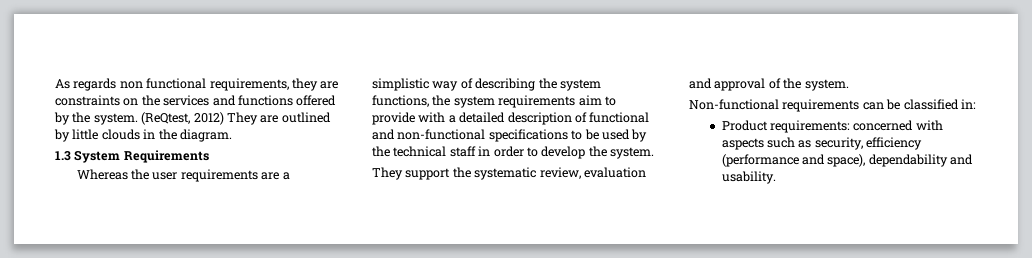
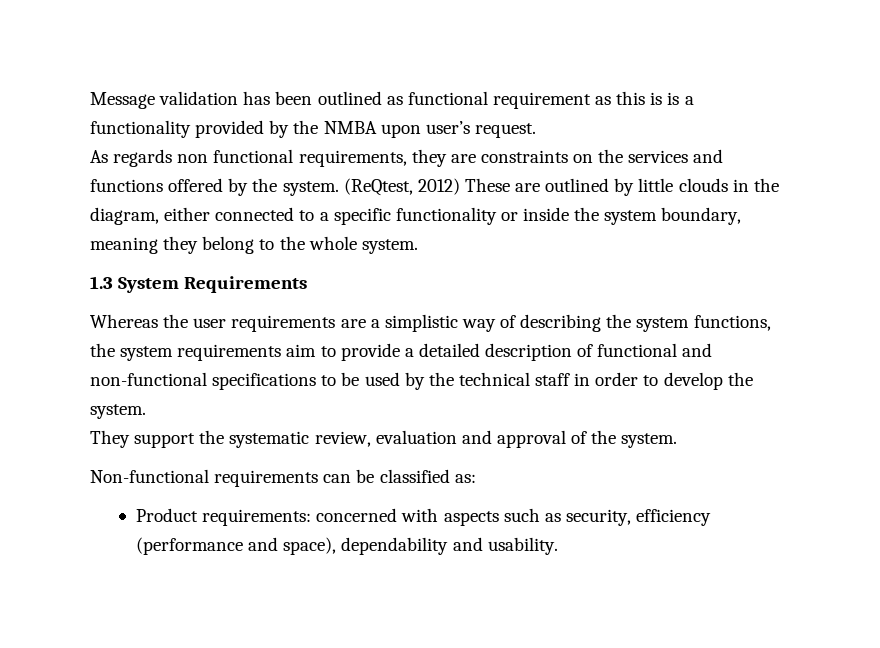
+ Message validation has been outlined as functional requirement as this is is a functionality provided by the NMBA upon user’s request.
- (ReQtest, 2012) They are outlined by little clouds in the diagram.
+ (ReQtest, 2012) These are outlined by little clouds in the diagram, either connected to a specific functionality or inside the system boundary, meaning they belong to the whole system.
- Whereas the user requirements are a simplistic way of describing the system functions, the system requirements aim to provide with a detailed description of functional and non-functional specifications to be used by the technical staff in order to develop the system.
+ Whereas the user requirements are a simplistic way of describing the system functions, the system requirements aim to provide a detailed description of functional and non-functional specifications to be used by the technical staff in order to develop the system.
- Non-functional requirements can be classified in:
+ Non-functional requirements can be classified as:

